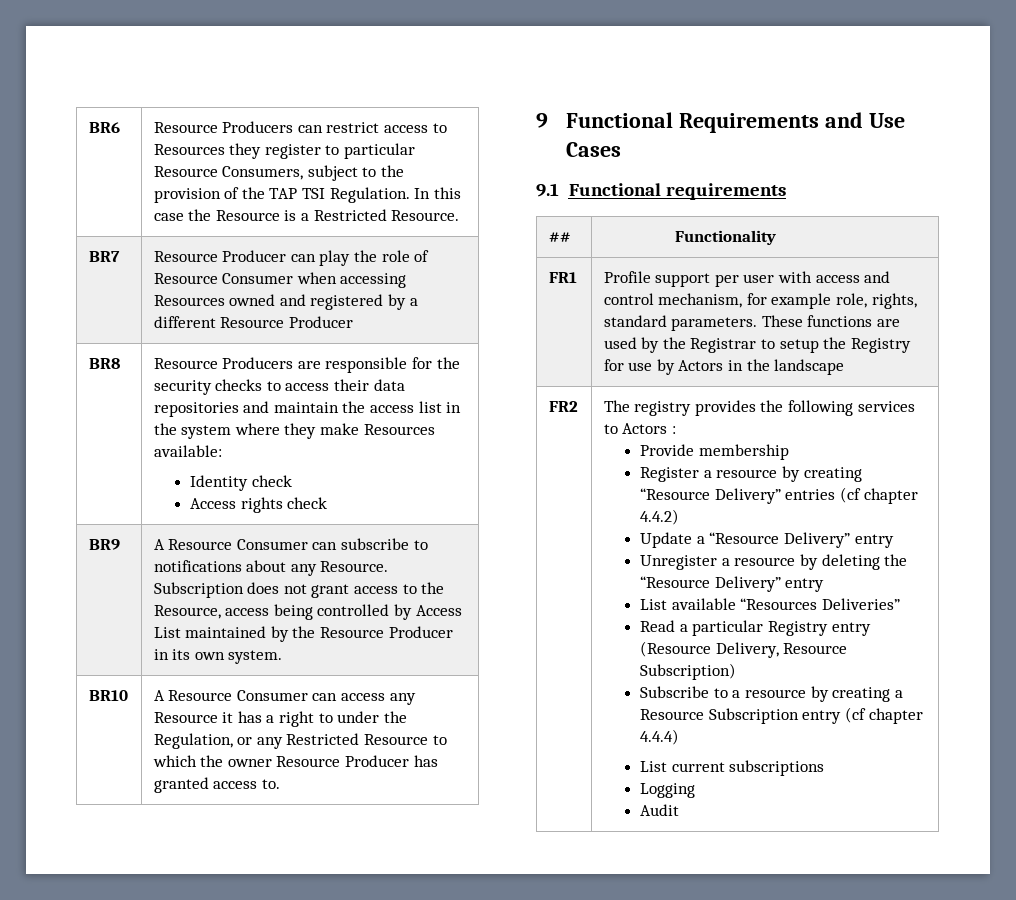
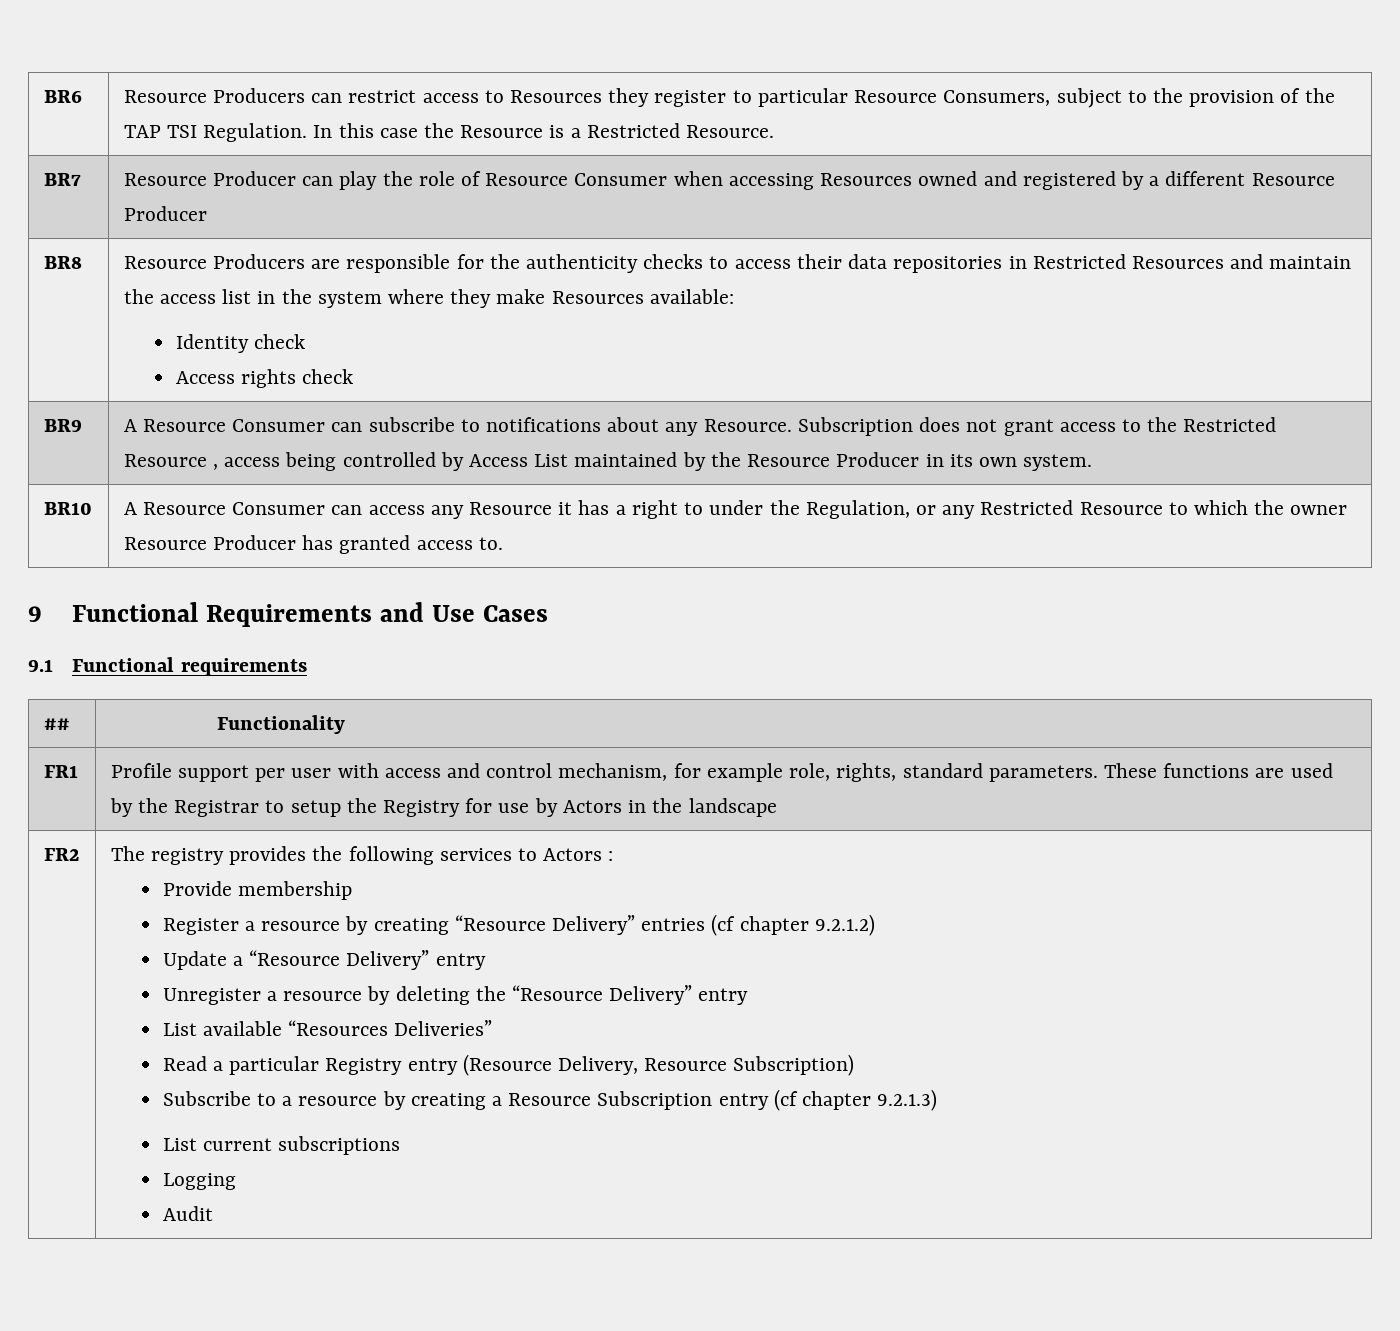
- BR8 | Resource Producers are responsible for the security checks to access their data repositories and maintain the access list in the system where they make Resources available:
+ BR8 | Resource Producers are responsible for the authenticity checks to access their data repositories in Restricted Resources and maintain the access list in the system where they make Resources available:
- BR9 | A Resource Consumer can subscribe to notifications about any Resource. Subscription does not grant access to the Resource, access being controlled by Access List maintained by the Resource Producer in its own system.
+ BR9 | A Resource Consumer can subscribe to notifications about any Resource. Subscription does not grant access to the Restricted Resource , access being controlled by Access List maintained by the Resource Producer in its own system.
- Register a resource by creating “Resource Delivery” entries (cf chapter 4.4.2)
+ Register a resource by creating “Resource Delivery” entries (cf chapter 9.2.1.2)
- Subscribe to a resource by creating a Resource Subscription entry (cf chapter 4.4.4)
+ Subscribe to a resource by creating a Resource Subscription entry (cf chapter 9.2.1.3)

